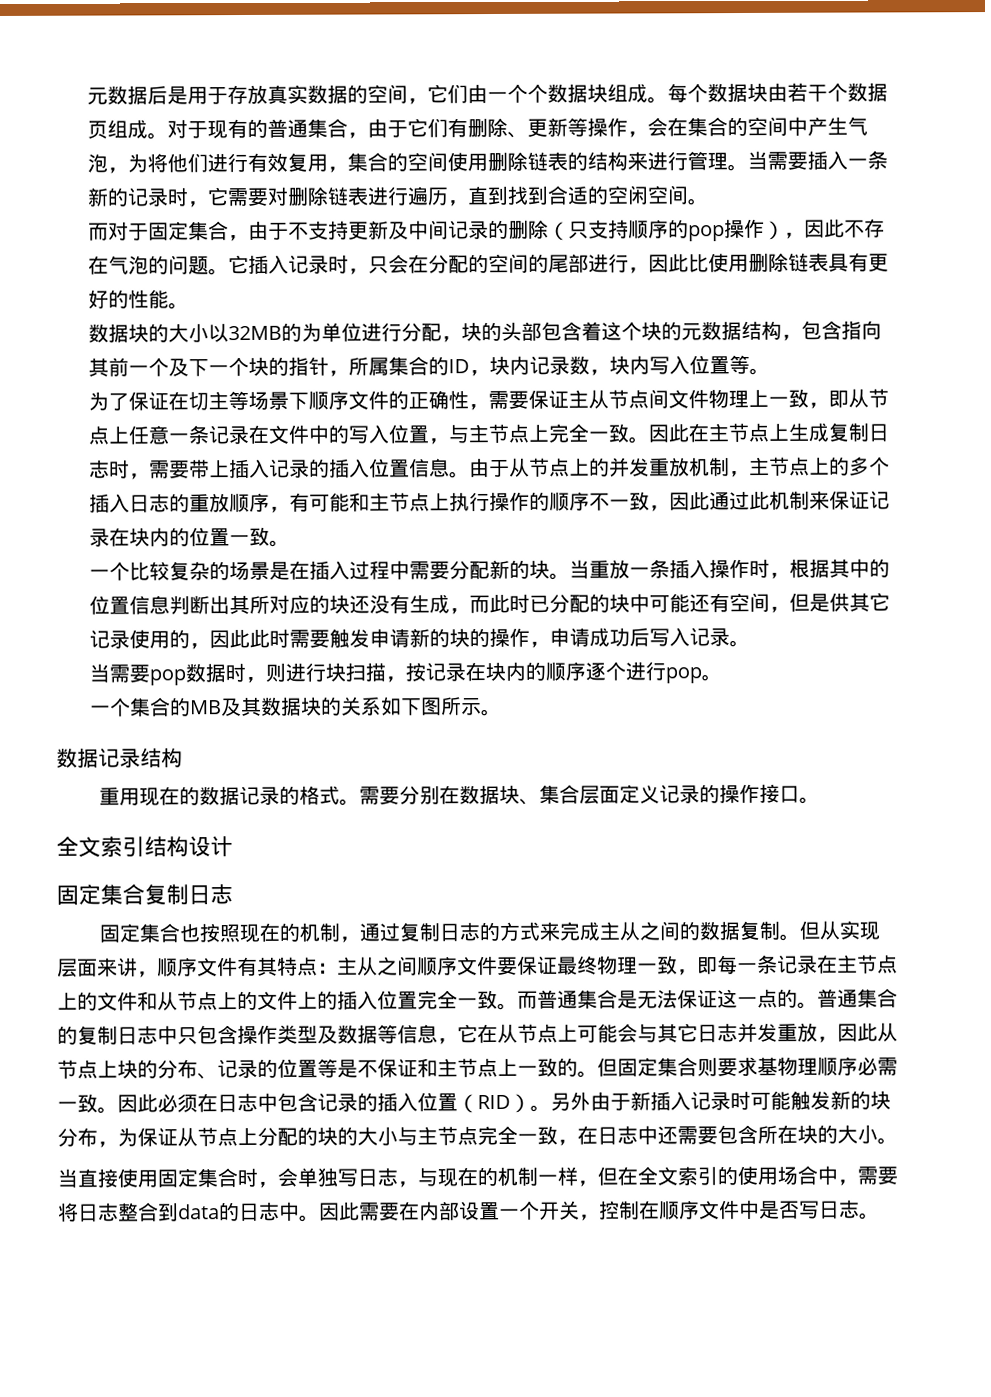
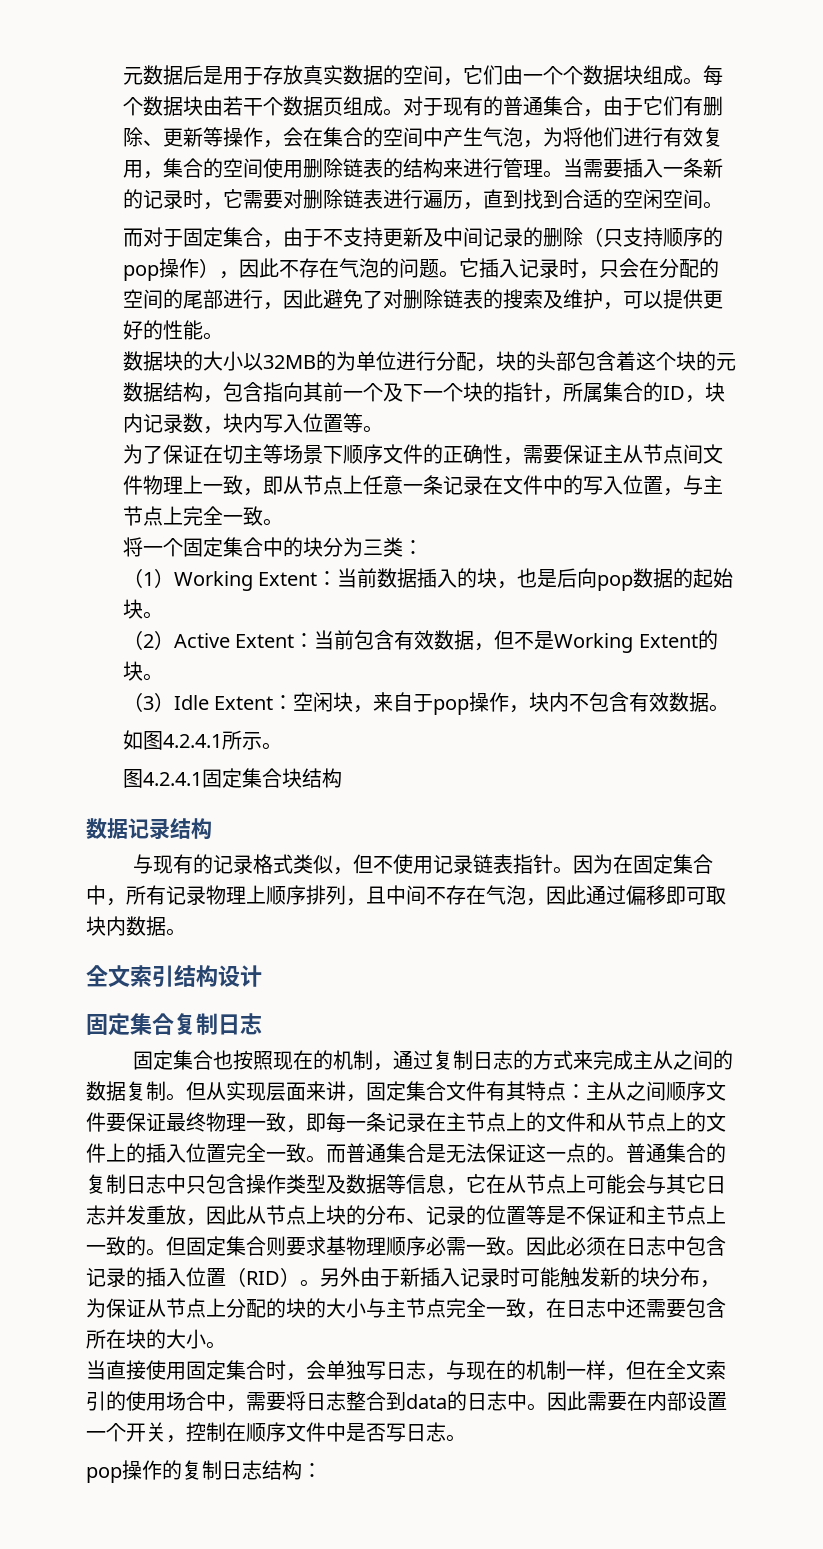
- 它插入记录时，只会在分配的空间的尾部进行，因此比使用删除链表具有更好的性能。
+ 它插入记录时，只会在分配的空间的尾部进行，因此避免了对删除链表的搜索及维护，可以提供更好的性能。
- 为了保证在切主等场景下顺序文件的正确性，需要保证主从节点间文件物理上一致，即从节点上任意一条记录在文件中的写入位置，与主节点上完全一致。因此在主节点上生成复制日志时，需要带上插入记录的插入位置信息。由于从节点上的并发重放机制，主节点上的多个插入日志的重放顺序，有可能和主节点上执行操作的顺序不一致，因此通过此机制来保证记录在块内的位置一致。
- 一个比较复杂的场景是在插入过程中需要分配新的块。当重放一条插入操作时，根据其中的位置信息判断出其所对应的块还没有生成，而此时已分配的块中可能还有空间，但是供其它记录使用的，因此此时需要触发申请新的块的操作，申请成功后写入记录。
- 当需要pop数据时，则进行块扫描，按记录在块内的顺序逐个进行pop。
- 一个集合的MB及其数据块的关系如下图所示。
+ 为了保证在切主等场景下顺序文件的正确性，需要保证主从节点间文件物理上一致，即从节点上任意一条记录在文件中的写入位置，与主节点上完全一致。
+ 将一个固定集合中的块分为三类：
+ （1）Working Extent：当前数据插入的块，也是后向pop数据的起始块。
+ （2）Active Extent：当前包含有效数据，但不是Working Extent的块。
+ （3）Idle Extent：空闲块，来自于pop操作，块内不包含有效数据。
+ 如图4.2.4.1所示。
+ 图4.2.4.1固定集合块结构
  数据记录结构
- 重用现在的数据记录的格式。需要分别在数据块、集合层面定义记录的操作接口。
+ 与现有的记录格式类似，但不使用记录链表指针。因为在固定集合中，所有记录物理上顺序排列，且中间不存在气泡，因此通过偏移即可取块内数据。
- 但从实现层面来讲，顺序文件有其特点：主从之间顺序文件要保证最终物理一致，即每一条记录在主节点上的文件和从节点上的文件上的插入位置完全一致。
+ 但从实现层面来讲，固定集合文件有其特点：主从之间顺序文件要保证最终物理一致，即每一条记录在主节点上的文件和从节点上的文件上的插入位置完全一致。
+ pop操作的复制日志结构：

